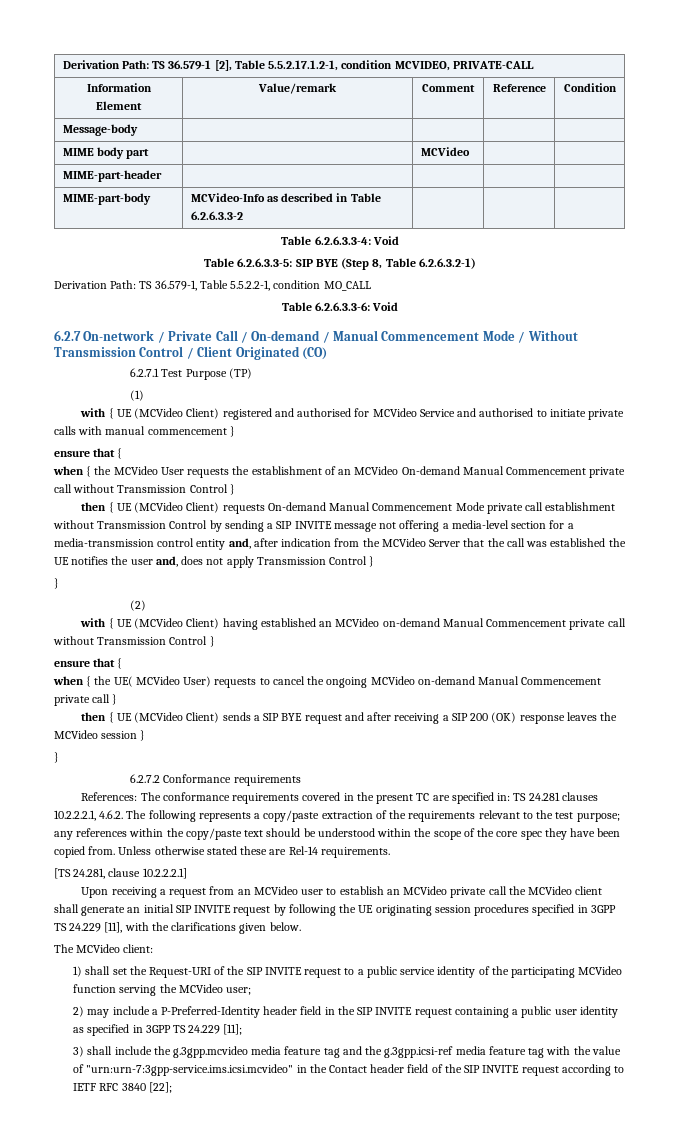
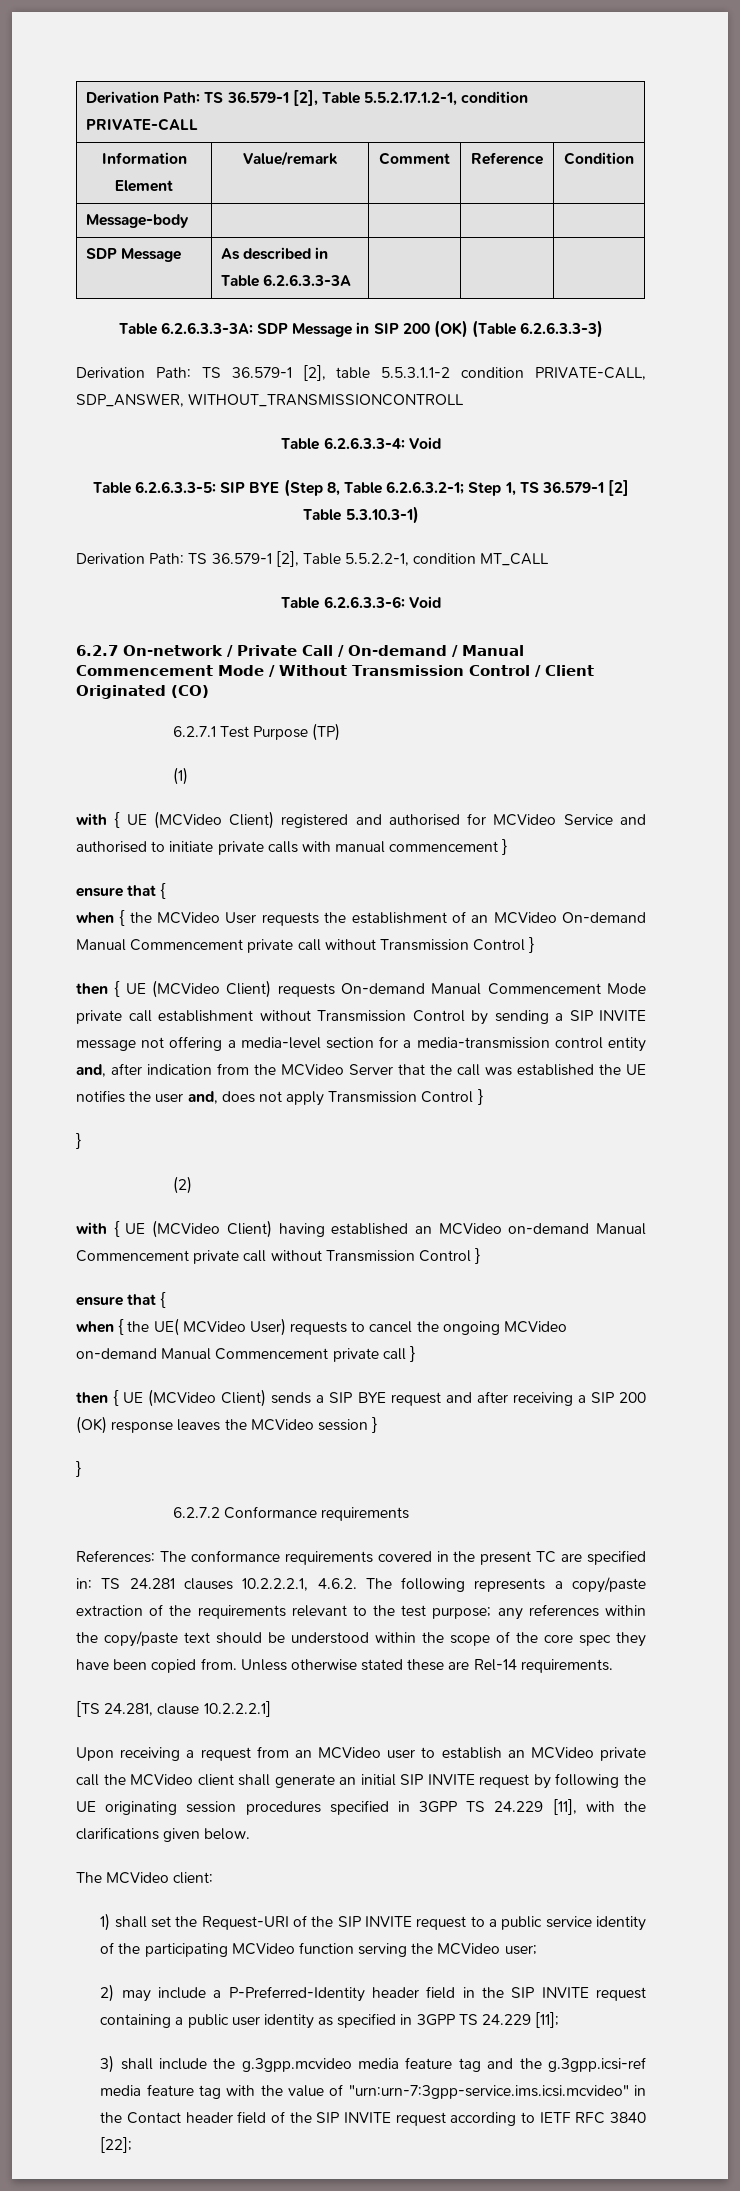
- Derivation Path: TS 36.579-1 [2], Table 5.5.2.17.1.2-1, condition MCVIDEO, PRIVATE-CALL
+ Derivation Path: TS 36.579-1 [2], Table 5.5.2.17.1.2-1, condition PRIVATE-CALL
- MIME body part | | MCVideo | |
- MIME-part-header | | | |
- MIME-part-body | MCVideo-Info as described in Table 6.2.6.3.3-2 | | |
+ SDP Message | As described in Table 6.2.6.3.3-3A | | |
+ Table 6.2.6.3.3-3A: SDP Message in SIP 200 (OK) (Table 6.2.6.3.3-3)
+ Derivation Path: TS 36.579-1 [2], table 5.5.3.1.1-2 condition PRIVATE-CALL, SDP_ANSWER, WITHOUT_TRANSMISSIONCONTROLL
- Table 6.2.6.3.3-5: SIP BYE (Step 8, Table 6.2.6.3.2-1)
- Derivation Path: TS 36.579-1, Table 5.5.2.2-1, condition MO_CALL
+ Table 6.2.6.3.3-5: SIP BYE (Step 8, Table 6.2.6.3.2-1; Step 1, TS 36.579-1 [2] Table 5.3.10.3-1)
+ Derivation Path: TS 36.579-1 [2], Table 5.5.2.2-1, condition MT_CALL

